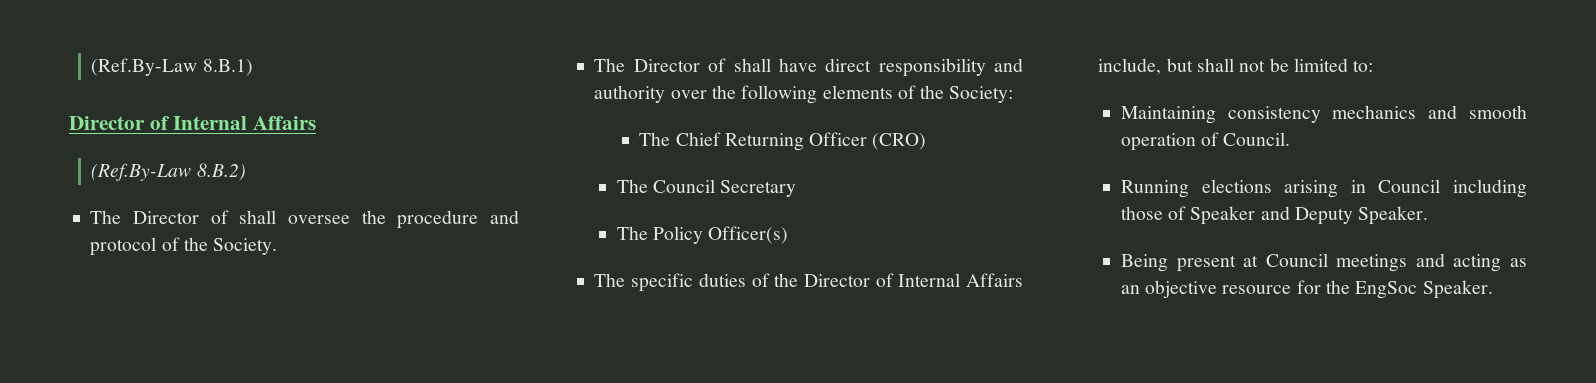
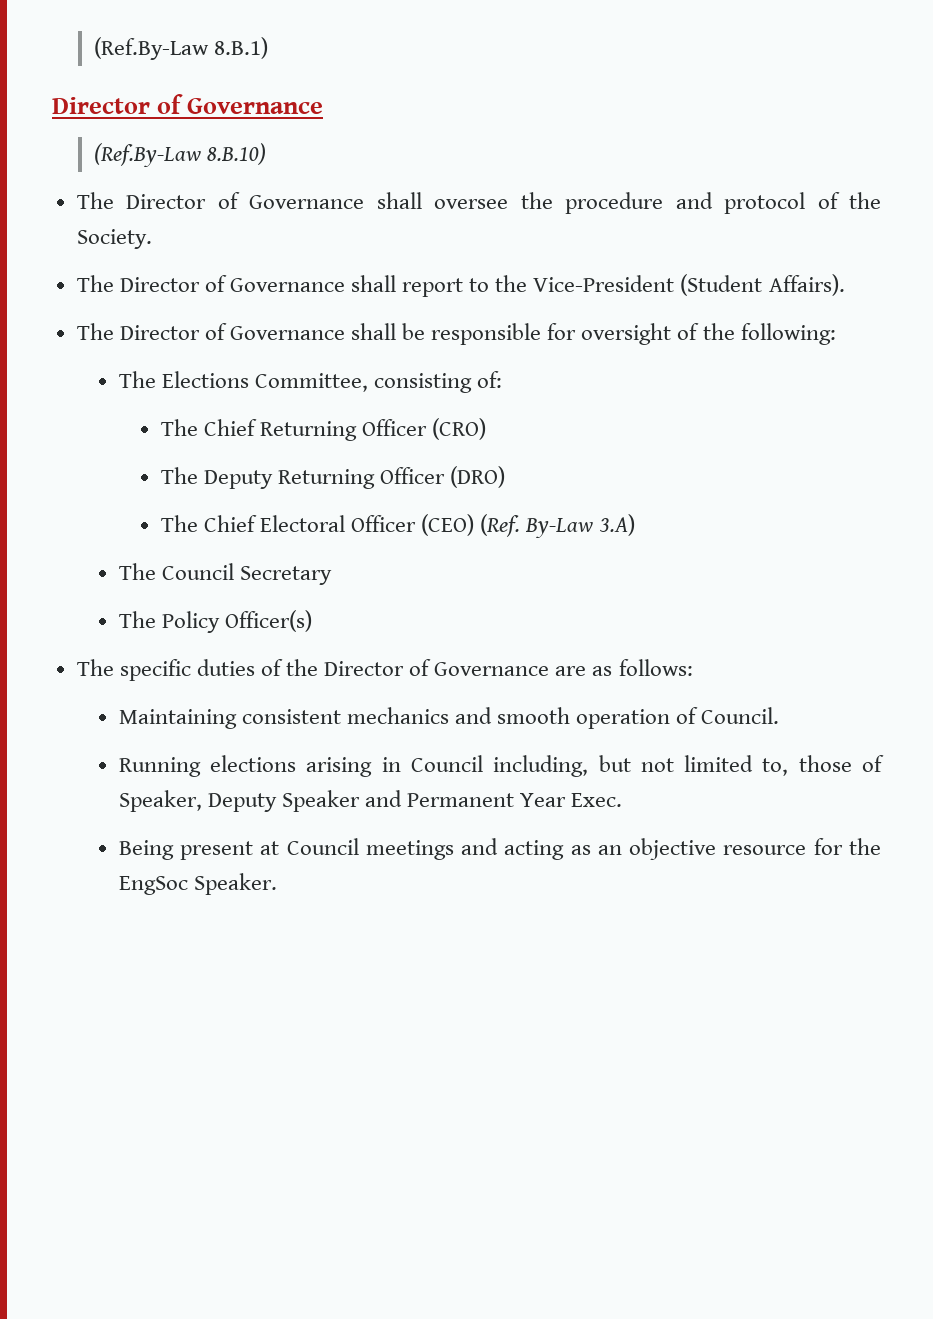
  (Ref.By-Law 8.B.1)
- Director of Internal Affairs
- (Ref.By-Law 8.B.2)
- The Director of shall oversee the procedure and protocol of the Society.
+ Director of Governance
+ (Ref.By-Law 8.B.10)
+ The Director of Governance shall oversee the procedure and protocol of the Society.
- The Director of shall have direct responsibility and authority over the following elements of the Society:
+ The Director of Governance shall report to the Vice-President (Student Affairs).
+ The Director of Governance shall be responsible for oversight of the following:
+ The Elections Committee, consisting of:
+ The Deputy Returning Officer (DRO)
+ The Chief Electoral Officer (CEO) (Ref. By-Law 3.A)
- The specific duties of the Director of Internal Affairs include, but shall not be limited to:
+ The specific duties of the Director of Governance are as follows:
- Maintaining consistency mechanics and smooth operation of Council.
+ Maintaining consistent mechanics and smooth operation of Council.
- Running elections arising in Council including those of Speaker and Deputy Speaker.
+ Running elections arising in Council including, but not limited to, those of Speaker, Deputy Speaker and Permanent Year Exec.

